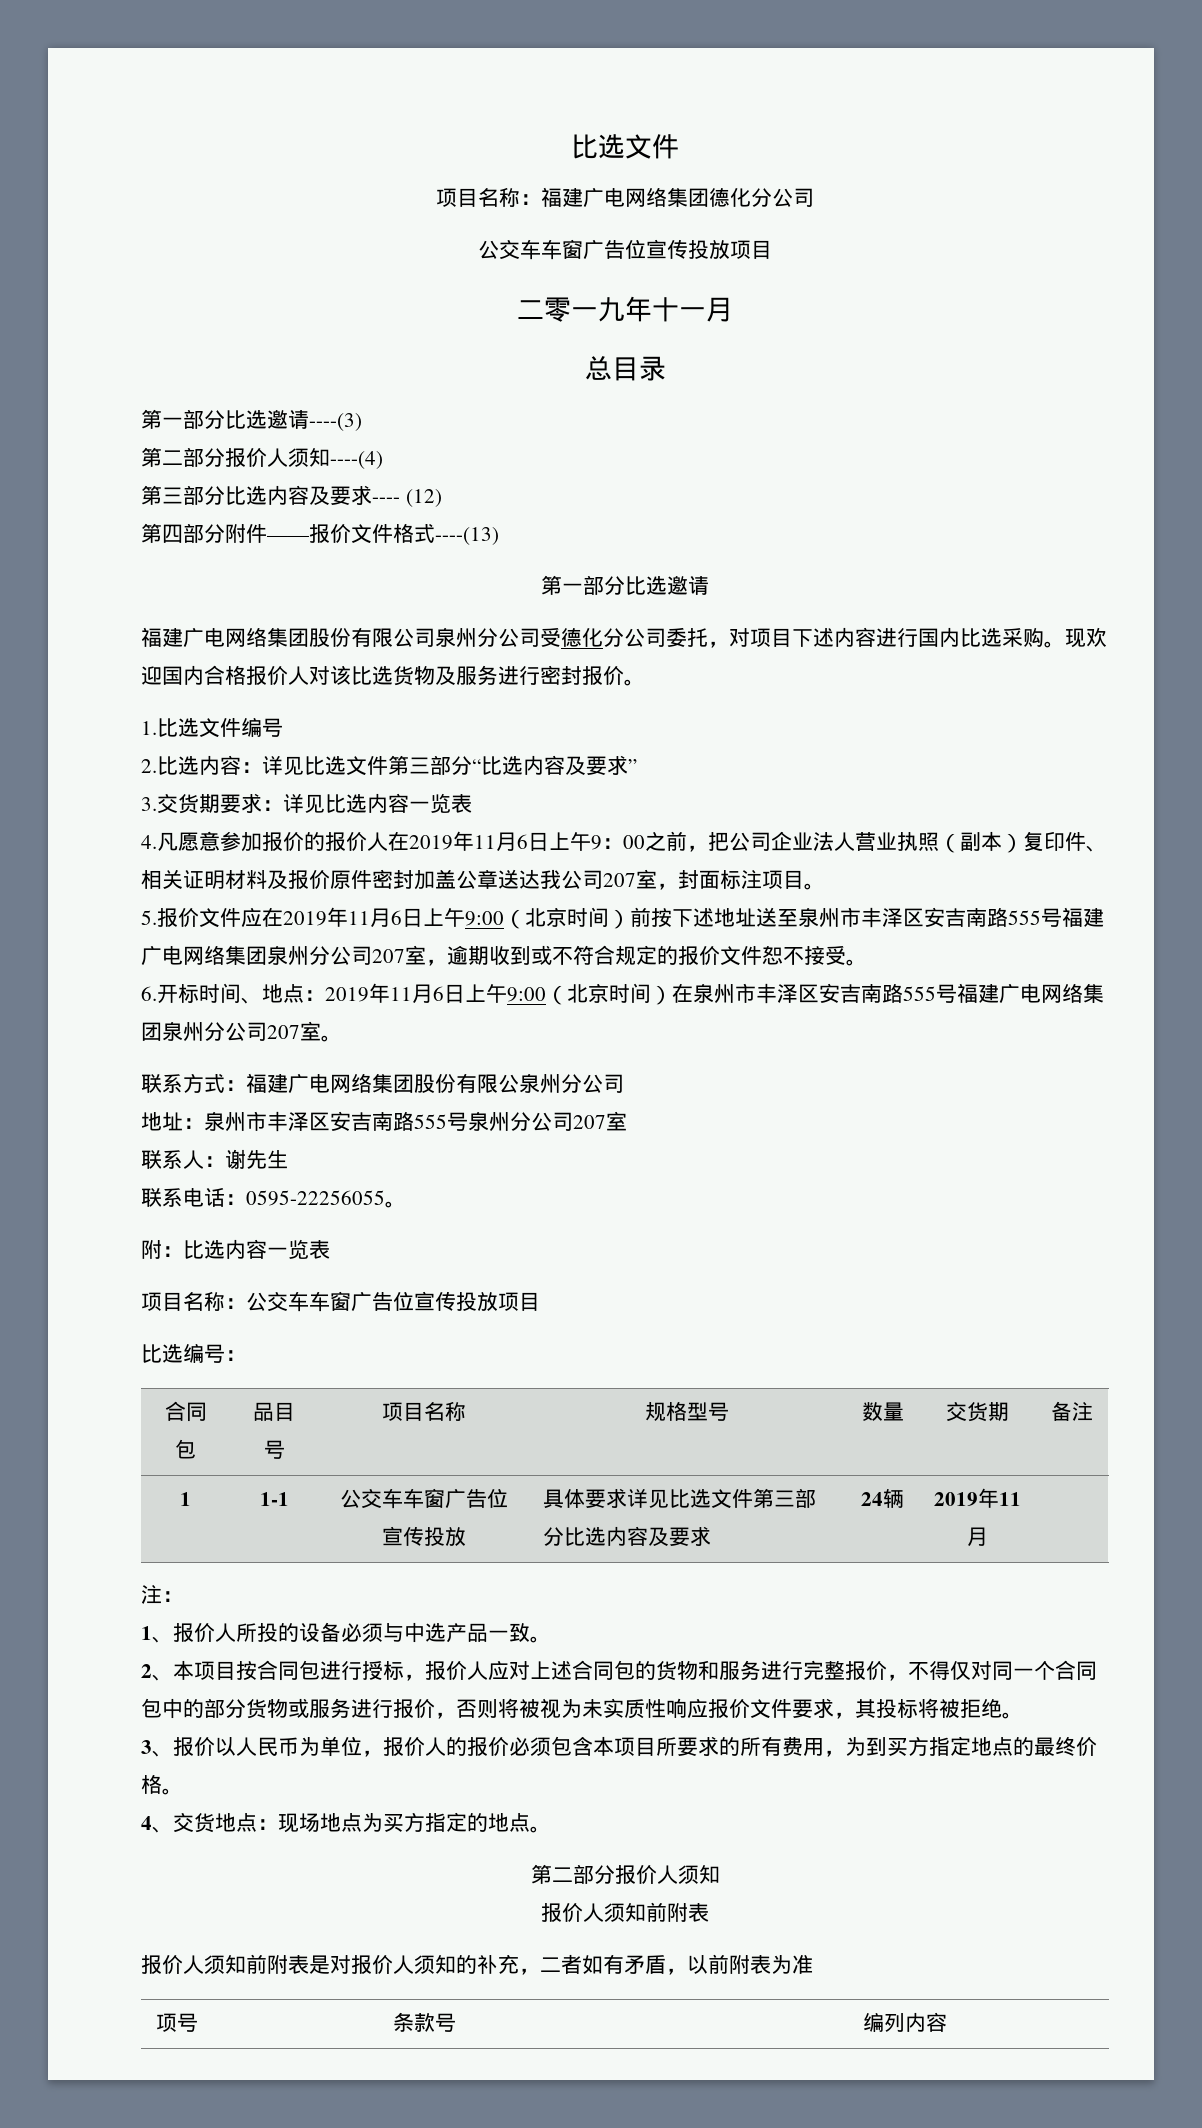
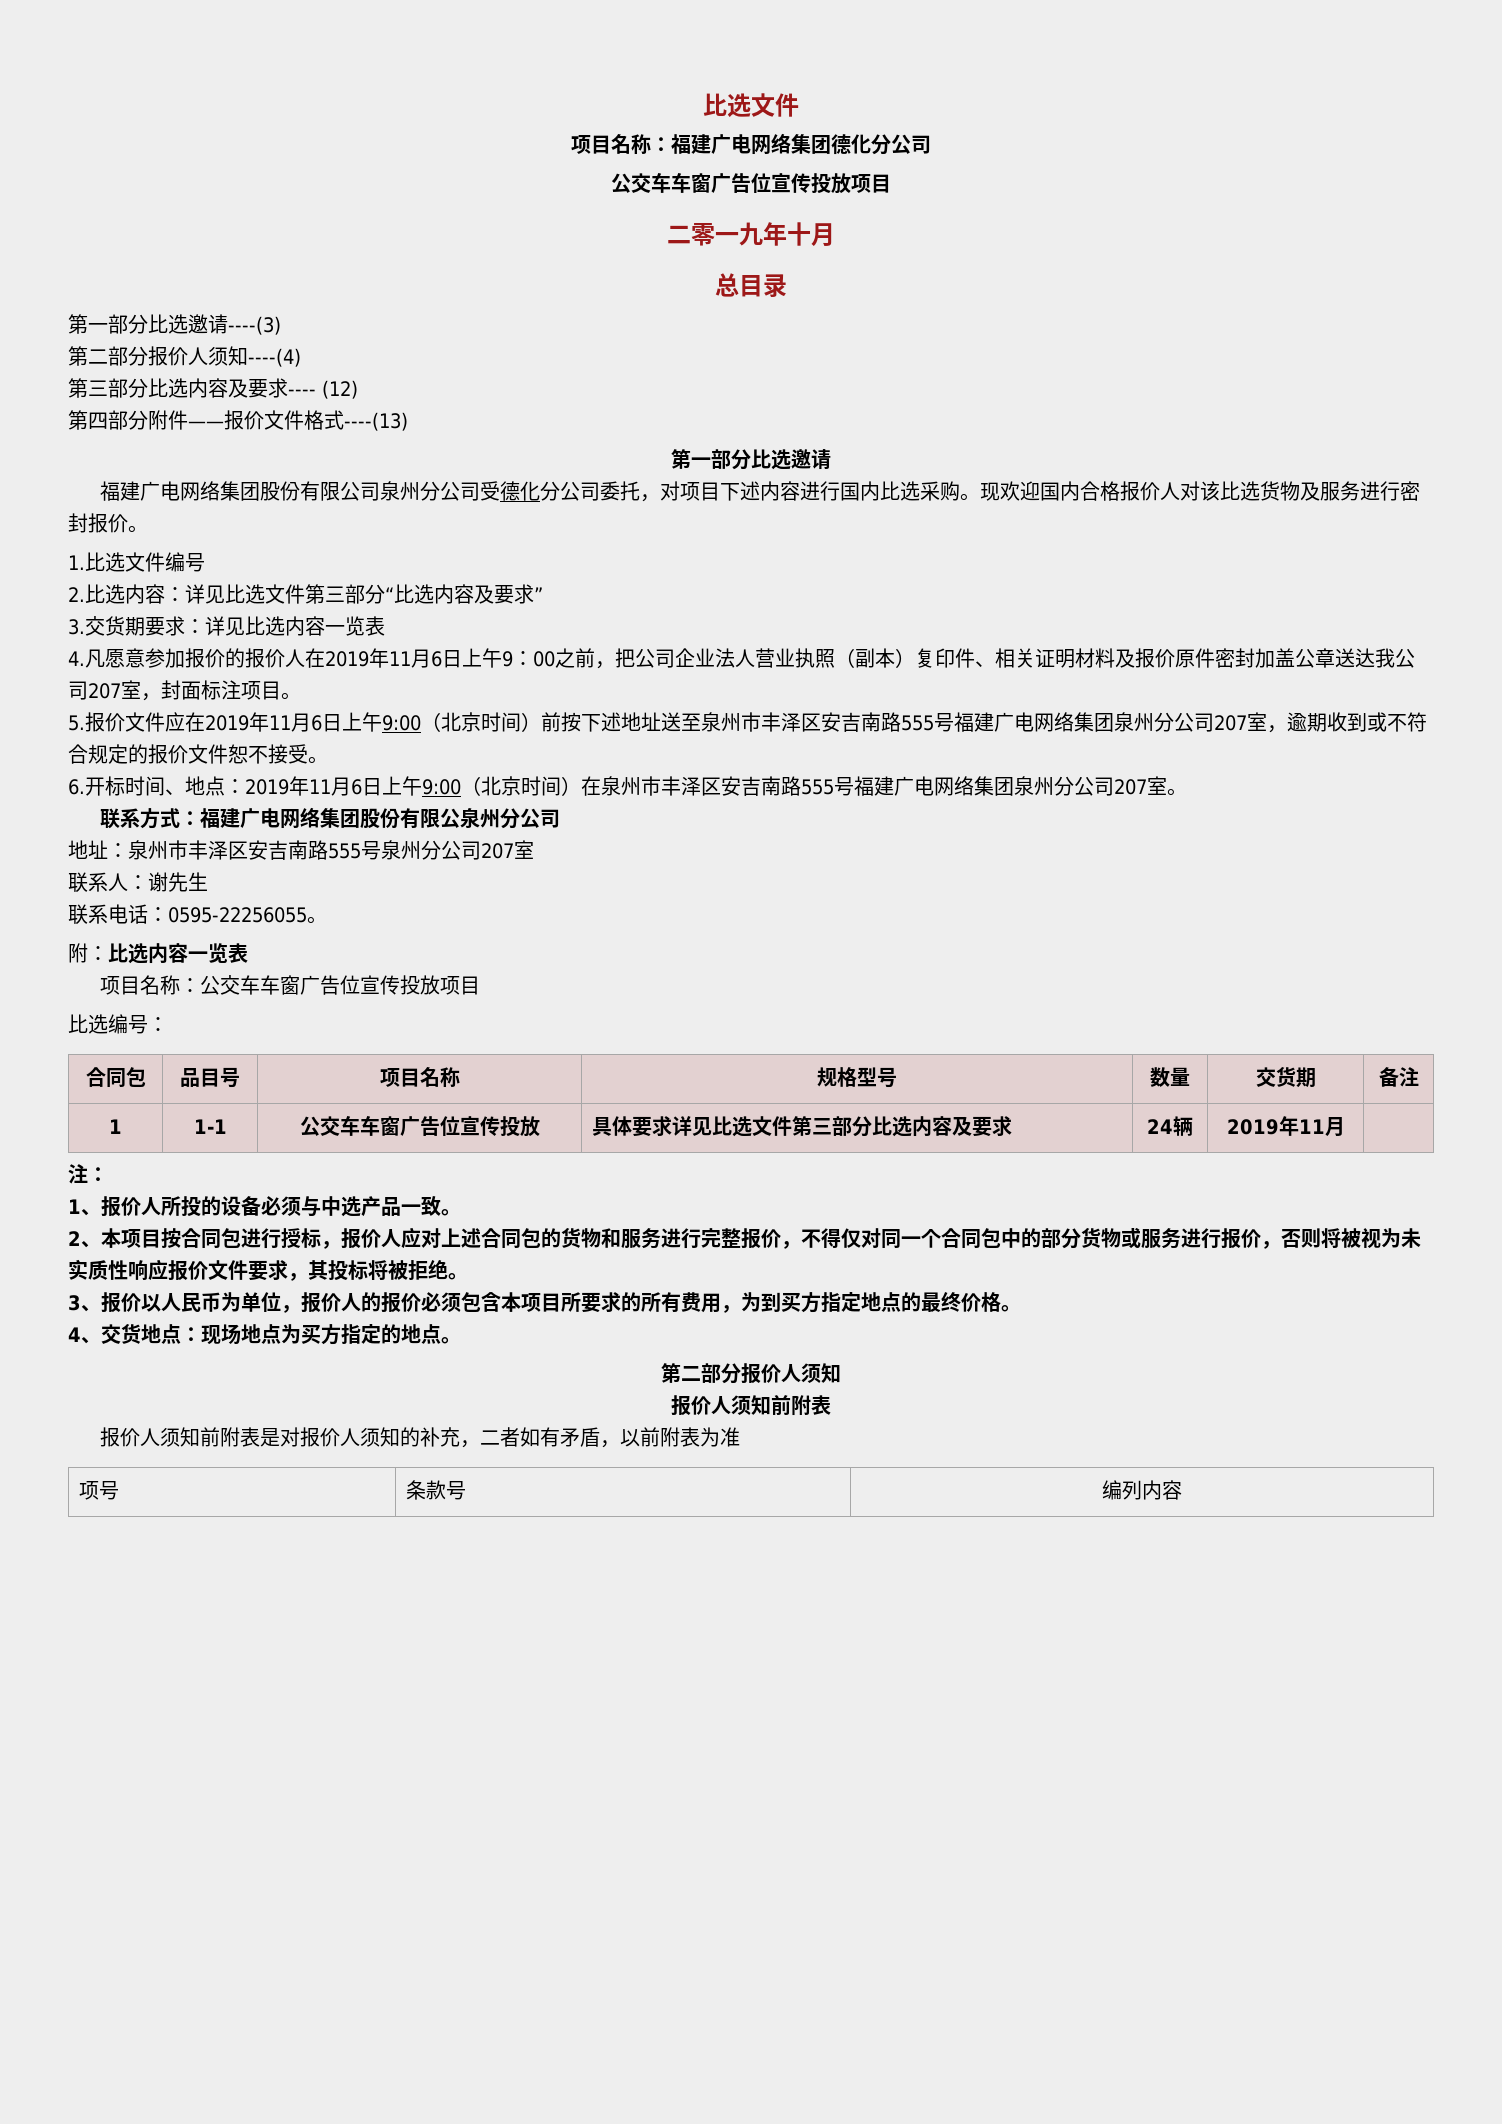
- 二零一九年十一月
+ 二零一九年十月

